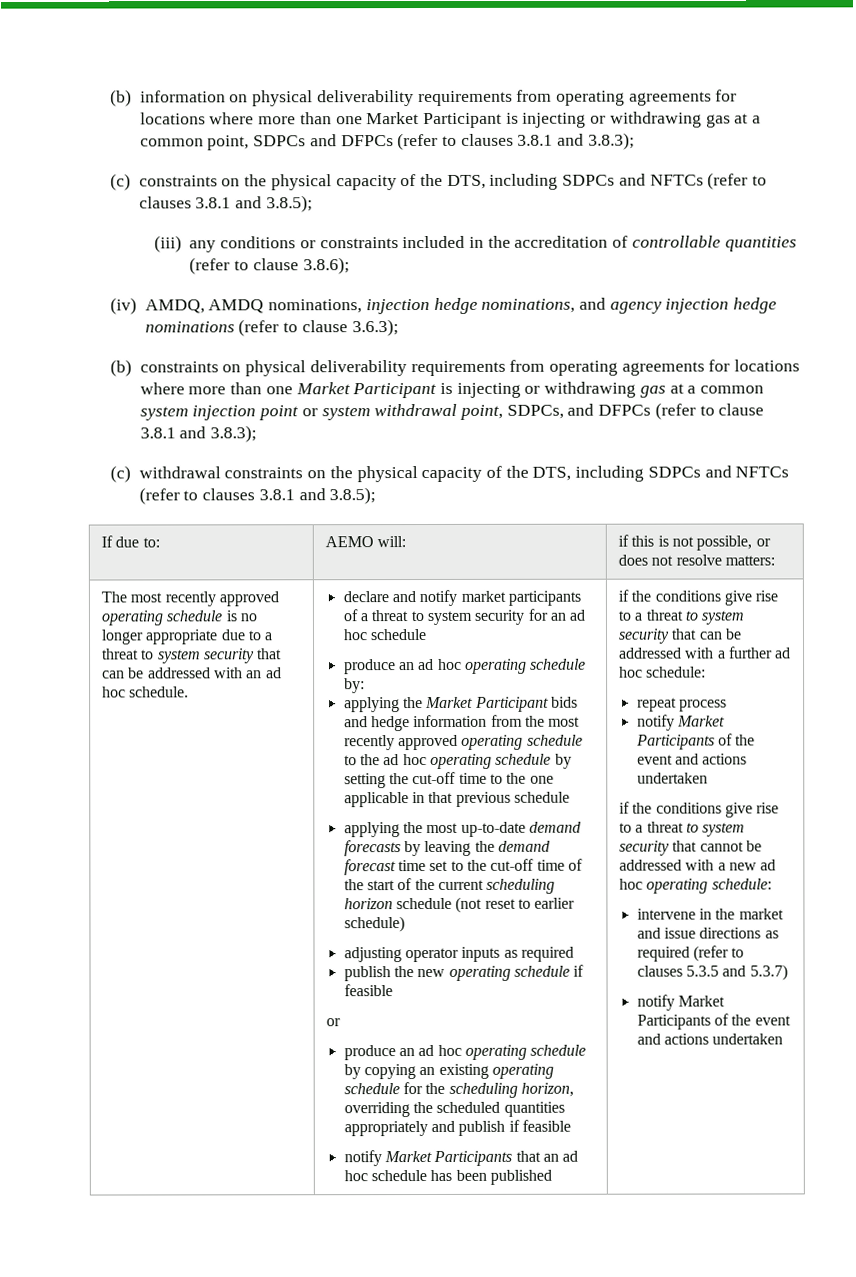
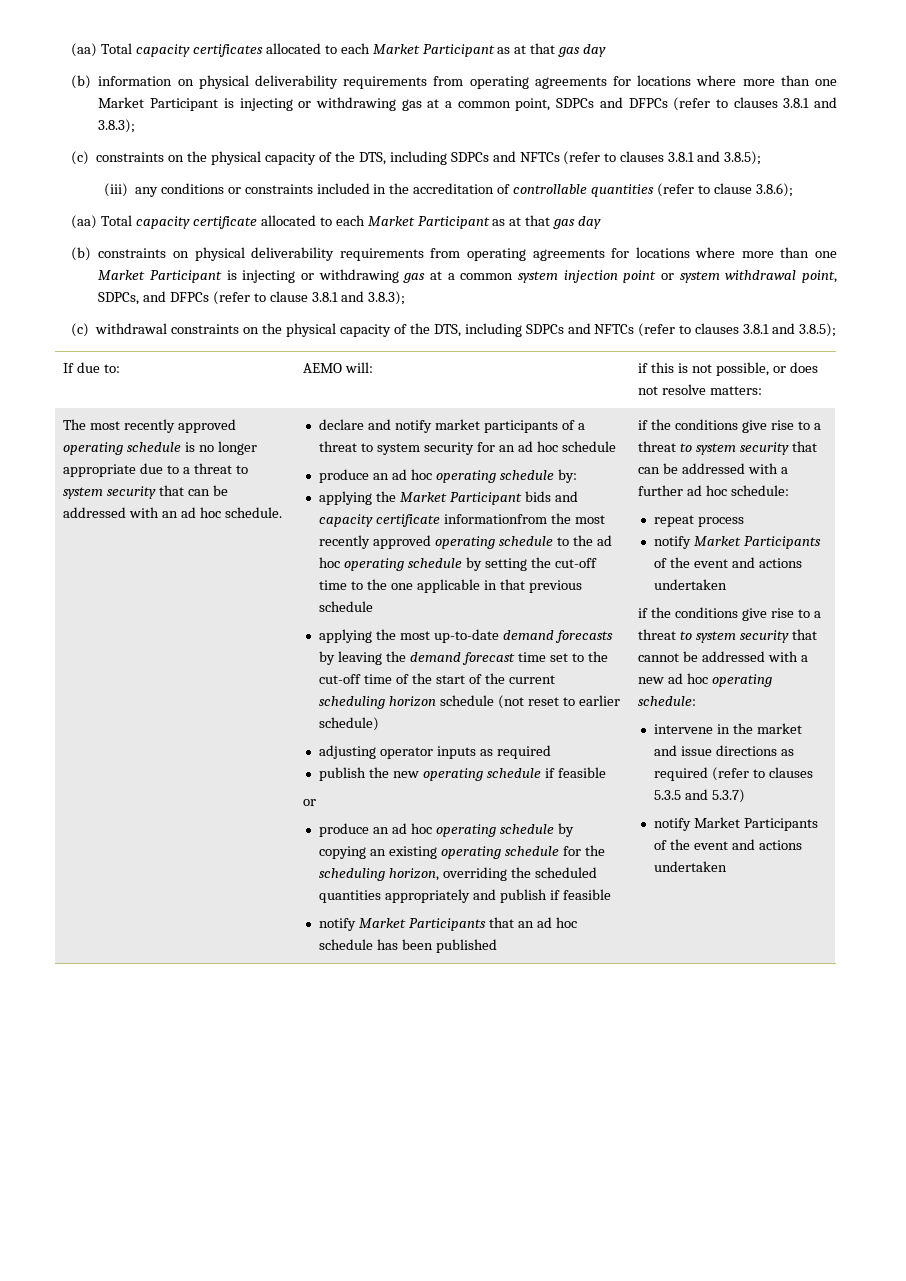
+ (aa) Total capacity certificates allocated to each Market Participant as at that gas day
- (iv) AMDQ, AMDQ nominations, injection hedge nominations, and agency injection hedge nominations (refer to clause 3.6.3);
+ (aa) Total capacity certificate allocated to each Market Participant as at that gas day
- applying the Market Participant bids and hedge information from the most recently approved operating schedule to the ad hoc operating schedule by setting the cut-off time to the one applicable in that previous schedule
+ applying the Market Participant bids and capacity certificate informationfrom the most recently approved operating schedule to the ad hoc operating schedule by setting the cut-off time to the one applicable in that previous schedule

